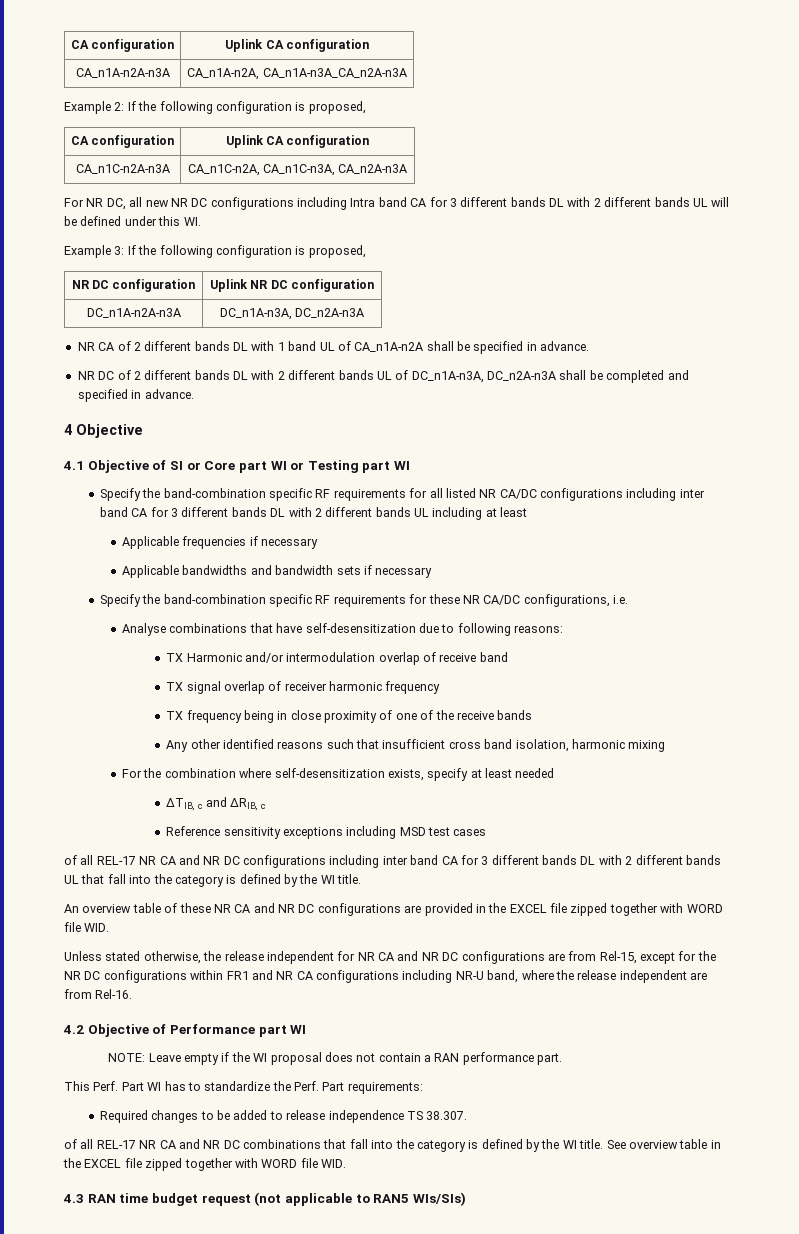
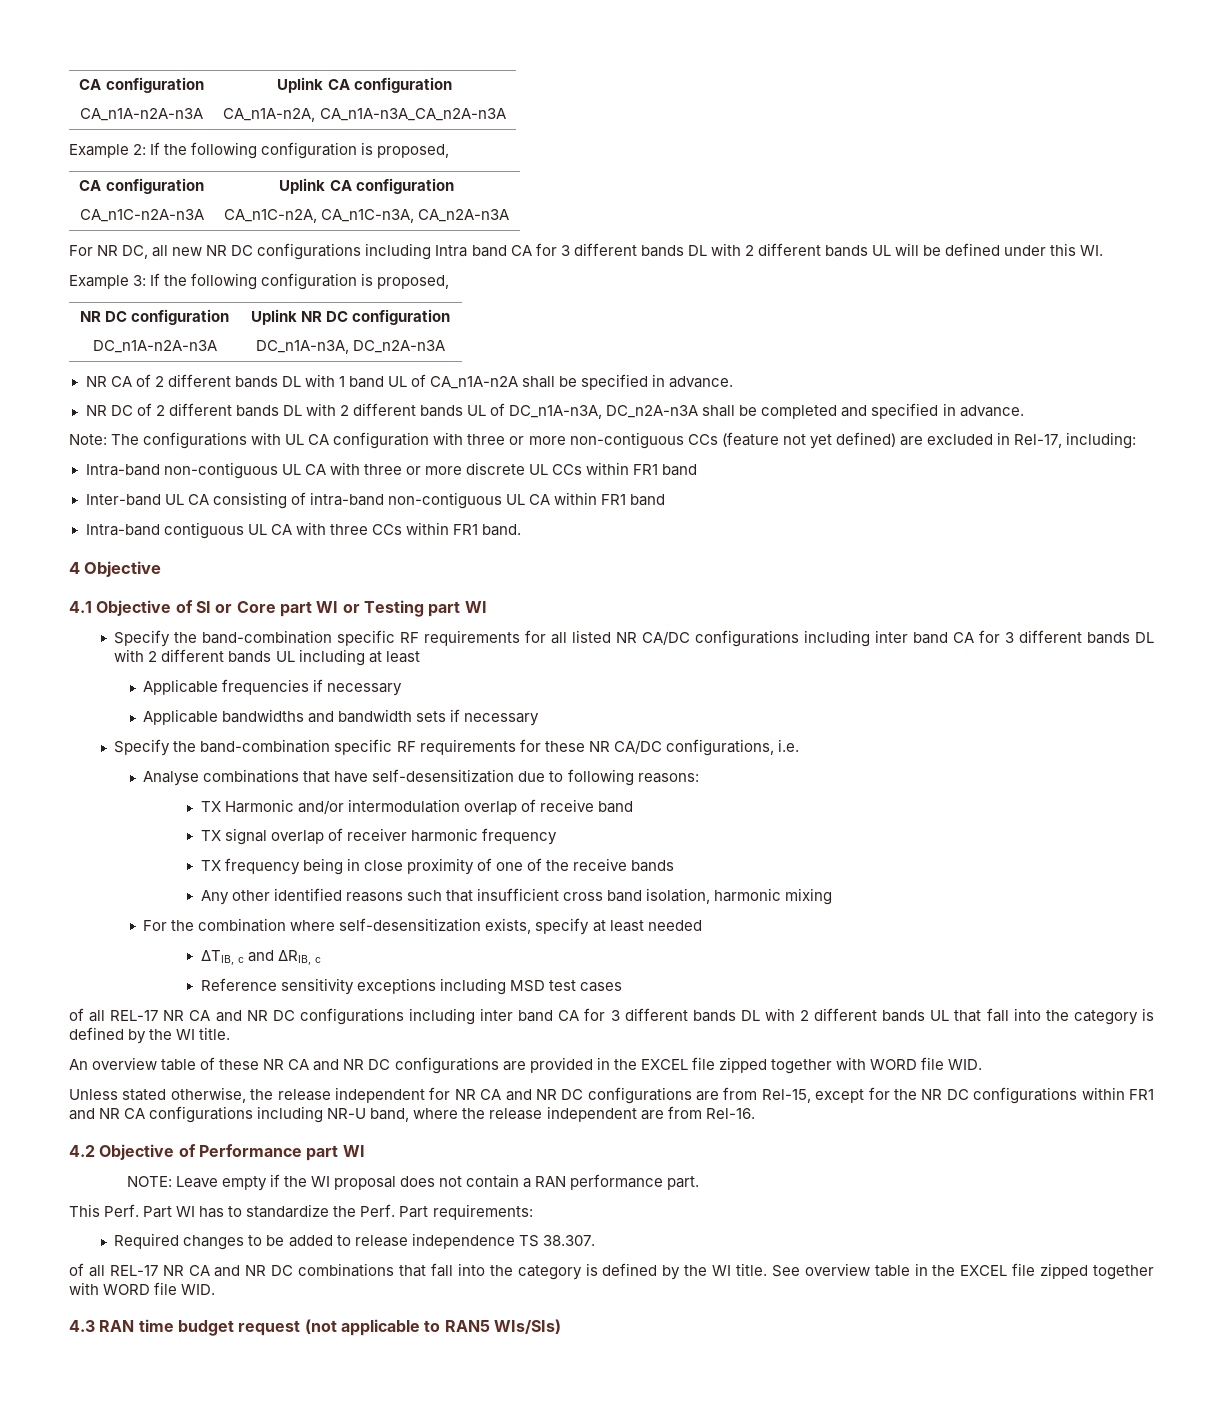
+ Note: The configurations with UL CA configuration with three or more non-contiguous CCs (feature not yet defined) are excluded in Rel-17, including:
+ Intra-band non-contiguous UL CA with three or more discrete UL CCs within FR1 band
+ Inter-band UL CA consisting of intra-band non-contiguous UL CA within FR1 band
+ Intra-band contiguous UL CA with three CCs within FR1 band.

